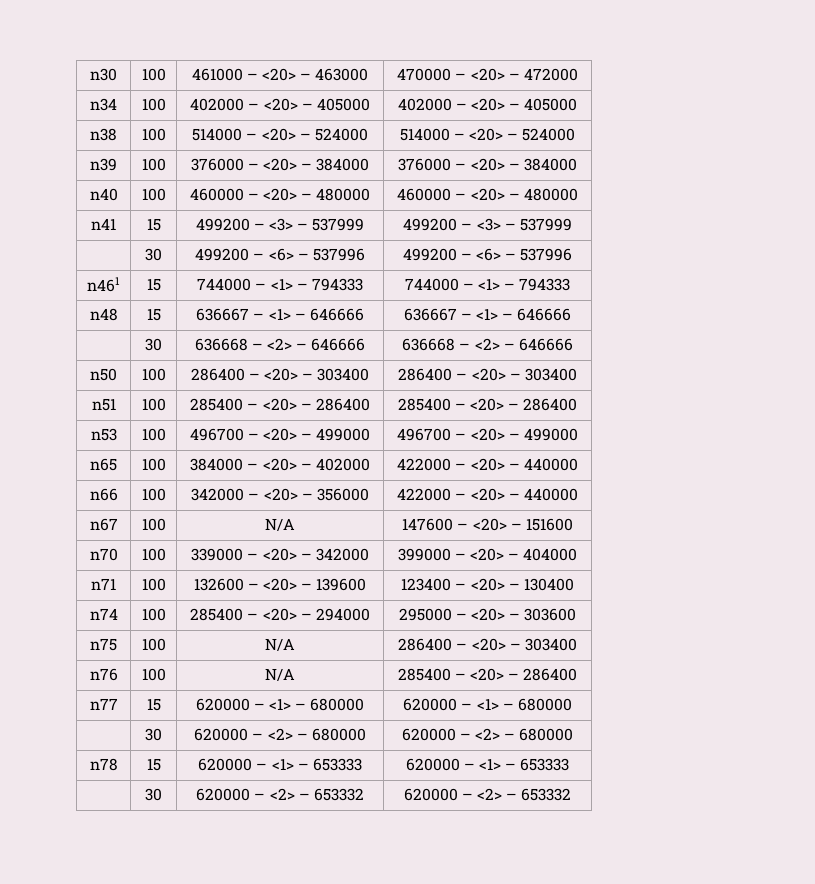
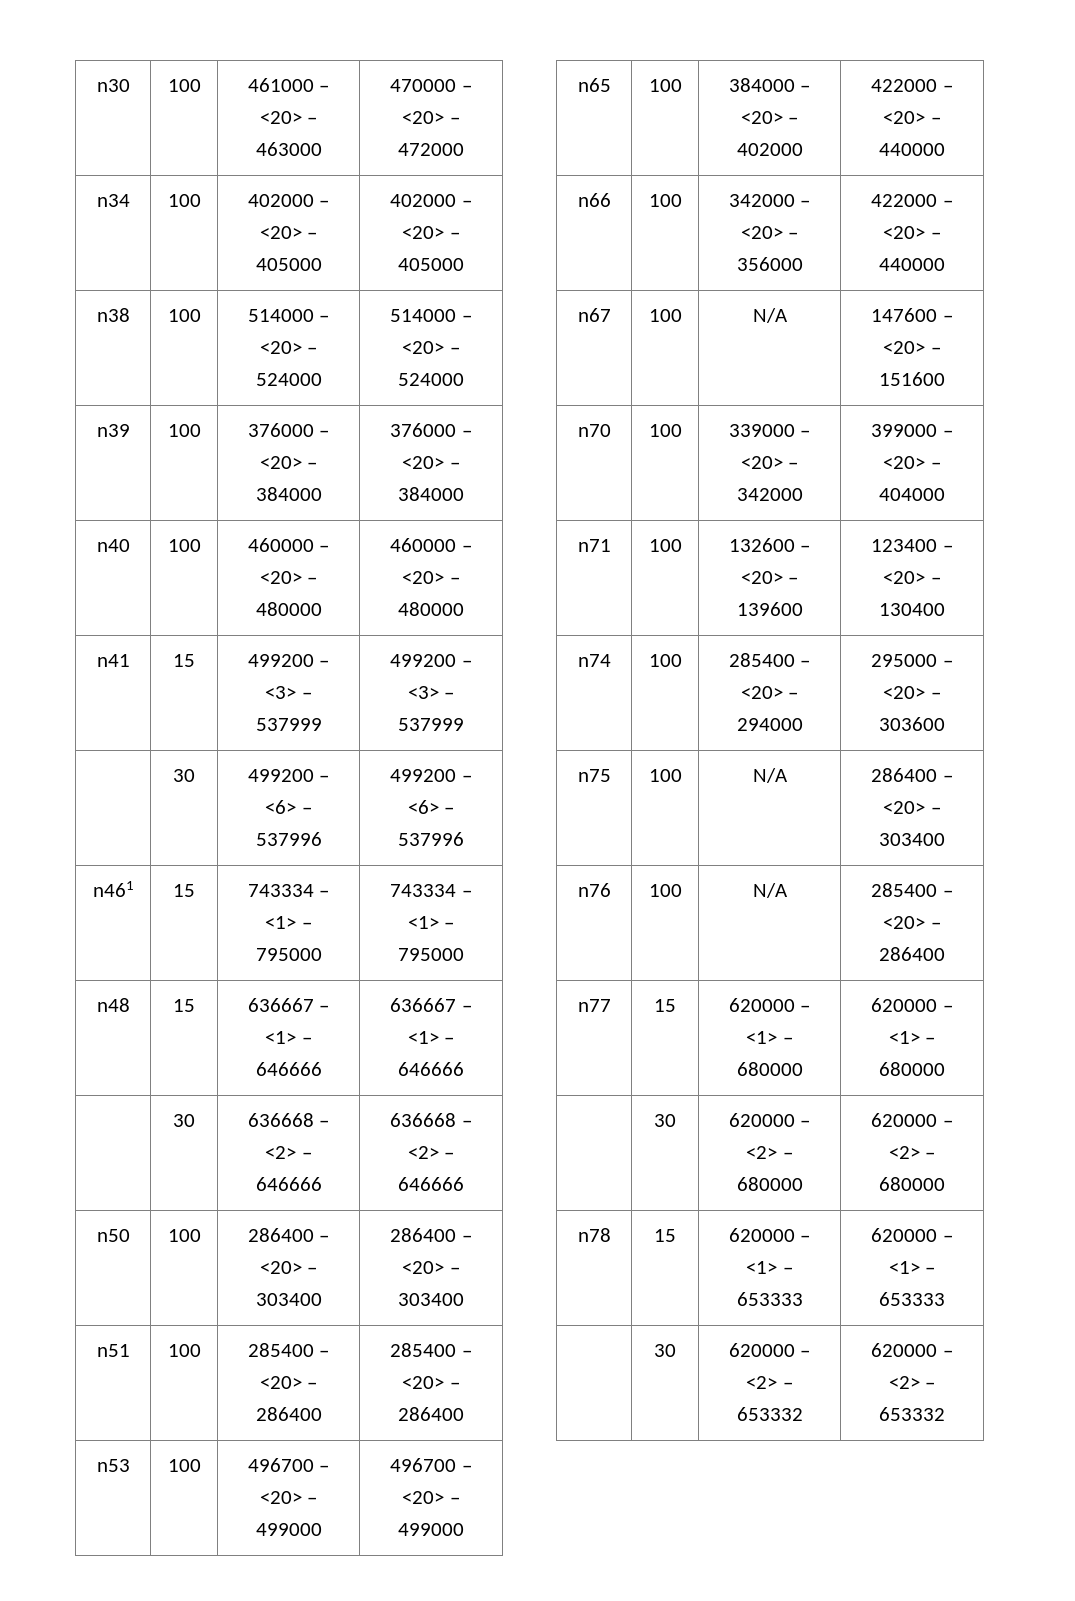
- n461 | 15 | 744000 – <1> – 794333 | 744000 – <1> – 794333
+ n461 | 15 | 743334 – <1> – 795000 | 743334 – <1> – 795000

